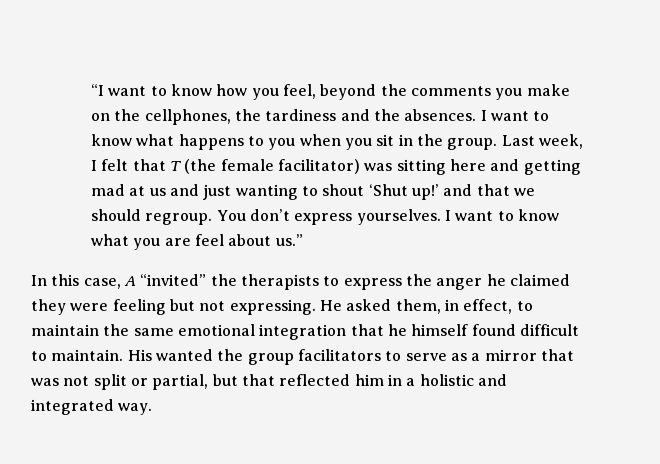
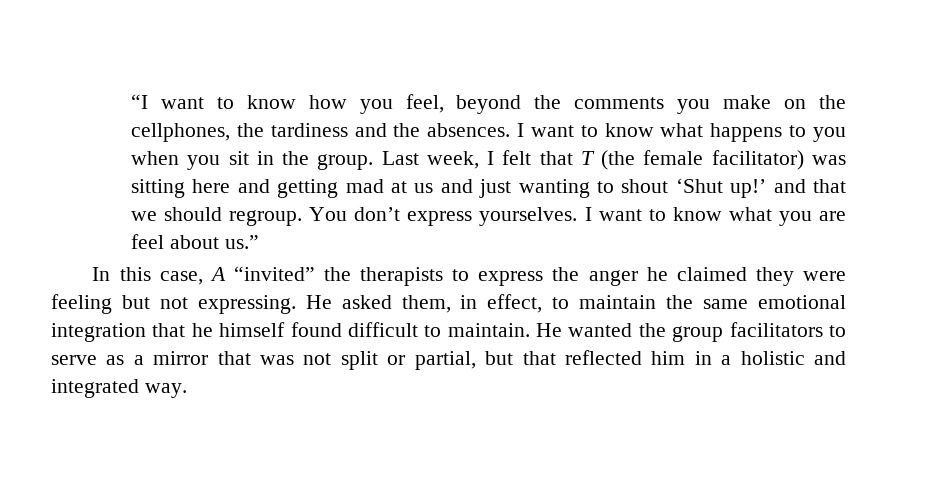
- His wanted the group facilitators to serve as a mirror that was not split or partial, but that reflected him in a holistic and integrated way.
+ He wanted the group facilitators to serve as a mirror that was not split or partial, but that reflected him in a holistic and integrated way.

